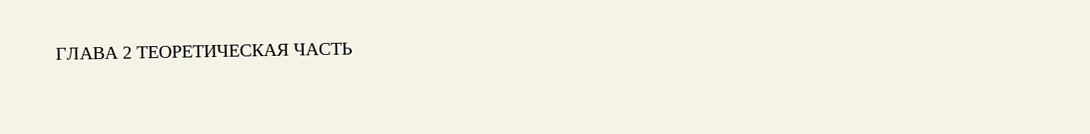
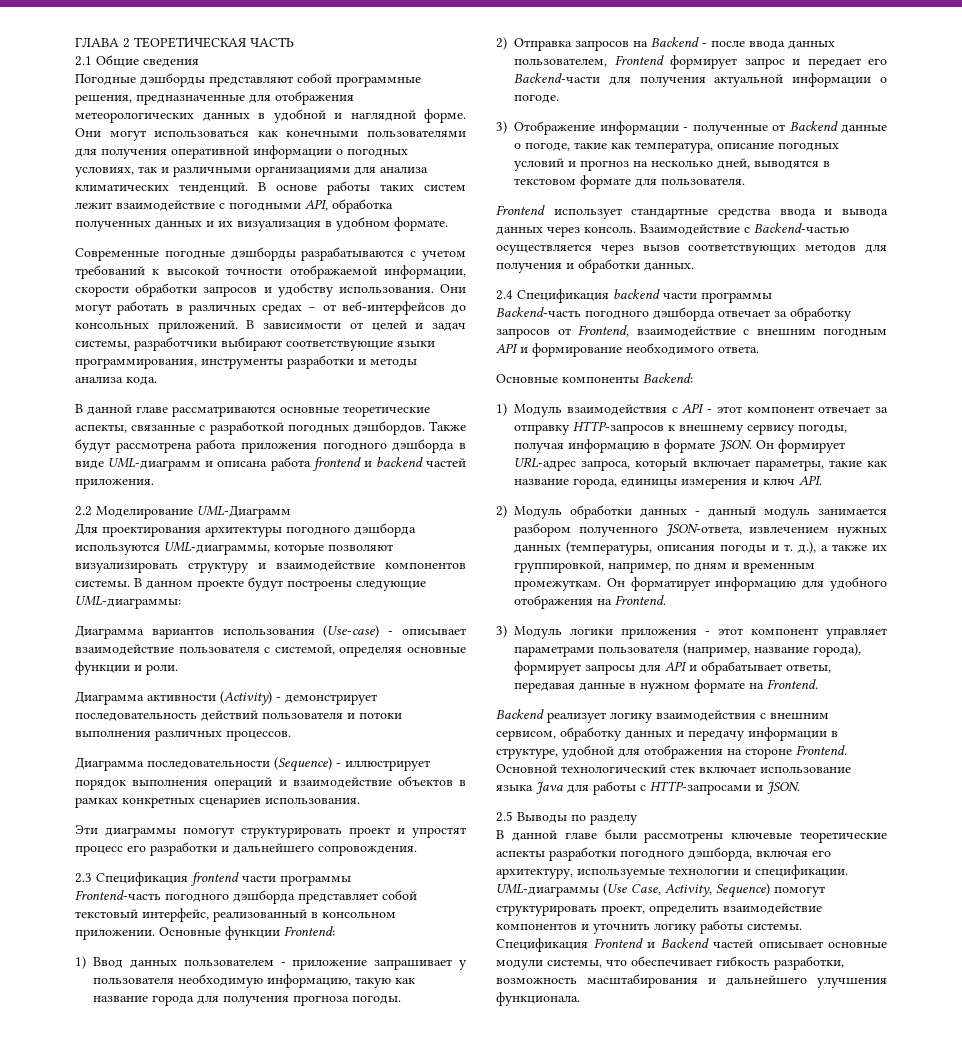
+ 2.1 Общие сведения
+ Погодные дэшборды представляют собой программные решения, предназначенные для отображения метеорологических данных в удобной и наглядной форме. Они могут использоваться как конечными пользователями для получения оперативной информации о погодных условиях, так и различными организациями для анализа климатических тенденций. В основе работы таких систем лежит взаимодействие с погодными API, обработка полученных данных и их визуализация в удобном формате.
+ Современные погодные дэшборды разрабатываются с учетом требований к высокой точности отображаемой информации, скорости обработки запросов и удобству использования. Они могут работать в различных средах – от веб-интерфейсов до консольных приложений. В зависимости от целей и задач системы, разработчики выбирают соответствующие языки программирования, инструменты разработки и методы анализа кода.
+ В данной главе рассматриваются основные теоретические аспекты, связанные с разработкой погодных дэшбордов. Также будут рассмотрена работа приложения погодного дэшборда в виде UML-диаграмм и описана работа frontend и backend частей приложения.
+ 2.2 Моделирование UML-Диаграмм
+ Для проектирования архитектуры погодного дэшборда используются UML-диаграммы, которые позволяют визуализировать структуру и взаимодействие компонентов системы. В данном проекте будут построены следующие UML-диаграммы:
+ Диаграмма вариантов использования (Use-case) - описывает взаимодействие пользователя с системой, определяя основные функции и роли.
+ Диаграмма активности (Activity) - демонстрирует последовательность действий пользователя и потоки выполнения различных процессов.
+ Диаграмма последовательности (Sequence) - иллюстрирует порядок выполнения операций и взаимодействие объектов в рамках конкретных сценариев использования.
+ Эти диаграммы помогут структурировать проект и упростят процесс его разработки и дальнейшего сопровождения.
+ 2.3 Спецификация frontend части программы
+ Frontend-часть погодного дэшборда представляет собой текстовый интерфейс, реализованный в консольном приложении. Основные функции Frontend:
+ 1) Ввод данных пользователем - приложение запрашивает у пользователя необходимую информацию, такую как название города для получения прогноза погоды.
+ 2) Отправка запросов на Backend - после ввода данных пользователем, Frontend формирует запрос и передает его Backend-части для получения актуальной информации о погоде.
+ 3) Отображение информации - полученные от Backend данные о погоде, такие как температура, описание погодных условий и прогноз на несколько дней, выводятся в текстовом формате для пользователя.
+ Frontend использует стандартные средства ввода и вывода данных через консоль. Взаимодействие с Backend-частью осуществляется через вызов соответствующих методов для получения и обработки данных.
+ 2.4 Спецификация backend части программы
+ Backend-часть погодного дэшборда отвечает за обработку запросов от Frontend, взаимодействие с внешним погодным API и формирование необходимого ответа.
+ Основные компоненты Backend:
+ 1) Модуль взаимодействия с API - этот компонент отвечает за отправку HTTP-запросов к внешнему сервису погоды, получая информацию в формате JSON. Он формирует URL-адрес запроса, который включает параметры, такие как название города, единицы измерения и ключ API.
+ 2) Модуль обработки данных - данный модуль занимается разбором полученного JSON-ответа, извлечением нужных данных (температуры, описания погоды и т. д.), а также их группировкой, например, по дням и временным промежуткам. Он форматирует информацию для удобного отображения на Frontend.
+ 3) Модуль логики приложения - этот компонент управляет параметрами пользователя (например, название города), формирует запросы для API и обрабатывает ответы, передавая данные в нужном формате на Frontend.
+ Backend реализует логику взаимодействия с внешним сервисом, обработку данных и передачу информации в структуре, удобной для отображения на стороне Frontend. Основной технологический стек включает использование языка Java для работы с HTTP-запросами и JSON.
+ 2.5 Выводы по разделу
+ В данной главе были рассмотрены ключевые теоретические аспекты разработки погодного дэшборда, включая его архитектуру, используемые технологии и спецификации. UML-диаграммы (Use Case, Activity, Sequence) помогут структурировать проект, определить взаимодействие компонентов и уточнить логику работы системы. Спецификация Frontend и Backend частей описывает основные модули системы, что обеспечивает гибкость разработки, возможность масштабирования и дальнейшего улучшения функционала.

